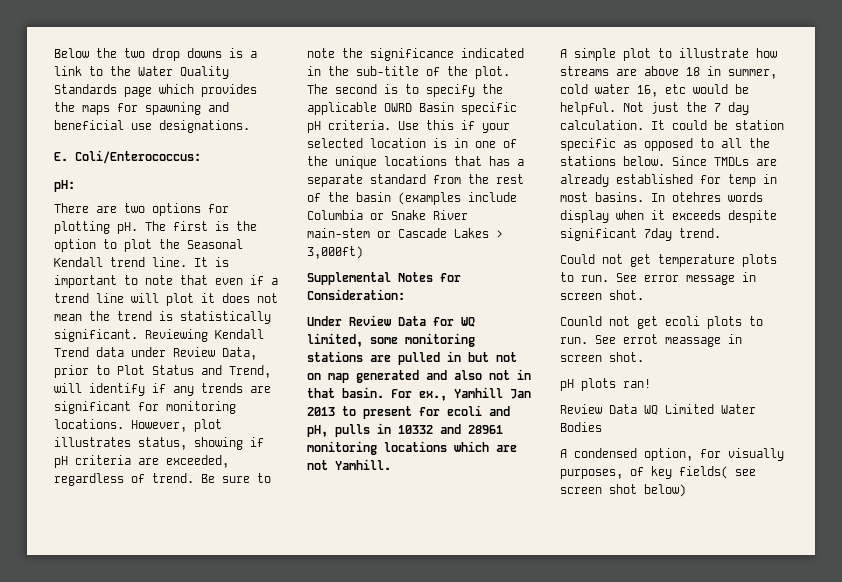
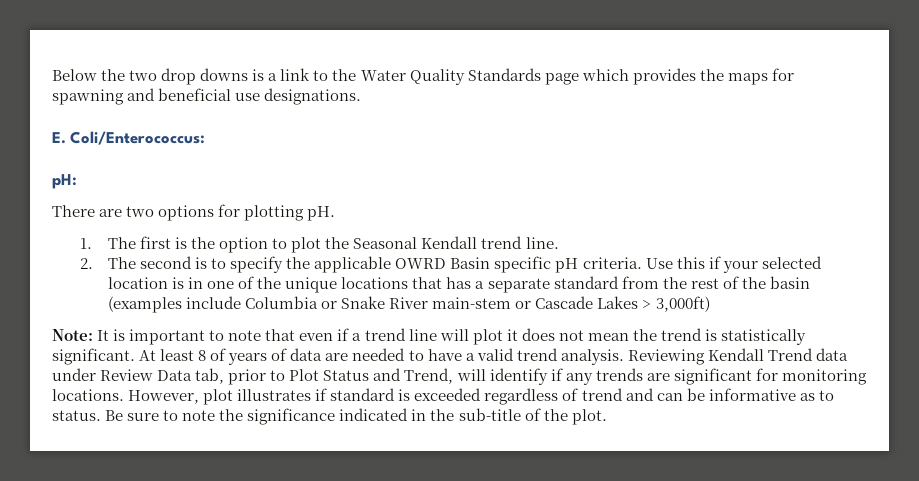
- There are two options for plotting pH. The first is the option to plot the Seasonal Kendall trend line. It is important to note that even if a trend line will plot it does not mean the trend is statistically significant. Reviewing Kendall Trend data under Review Data, prior to Plot Status and Trend, will identify if any trends are significant for monitoring locations. However, plot illustrates status, showing if pH criteria are exceeded, regardless of trend. Be sure to note the significance indicated in the sub-title of the plot. The second is to specify the applicable OWRD Basin specific pH criteria.
+ There are two options for plotting pH.
+ 1. The first is the option to plot the Seasonal Kendall trend line.
+ 2. The second is to specify the applicable OWRD Basin specific pH criteria.
- Supplemental Notes for Consideration:
- Under Review Data for WQ limited, some monitoring stations are pulled in but not on map generated and also not in that basin. For ex., Yamhill Jan 2013 to present for ecoli and pH, pulls in 10332 and 28961 monitoring locations which are not Yamhill.
- A simple plot to illustrate how streams are above 18 in summer, cold water 16, etc would be helpful. Not just the 7 day calculation. It could be station specific as opposed to all the stations below. Since TMDLs are already established for temp in most basins. In otehres words display when it exceeds despite significant 7day trend.
- Could not get temperature plots to run. See error message in screen shot.
- Counld not get ecoli plots to run. See errot meassage in screen shot.
- pH plots ran!
- Review Data WQ Limited Water Bodies
- A condensed option, for visually purposes, of key fields( see screen shot below)
+ Note: It is important to note that even if a trend line will plot it does not mean the trend is statistically significant. At least 8 of years of data are needed to have a valid trend analysis. Reviewing Kendall Trend data under Review Data tab, prior to Plot Status and Trend, will identify if any trends are significant for monitoring locations. However, plot illustrates if standard is exceeded regardless of trend and can be informative as to status. Be sure to note the significance indicated in the sub-title of the plot.

